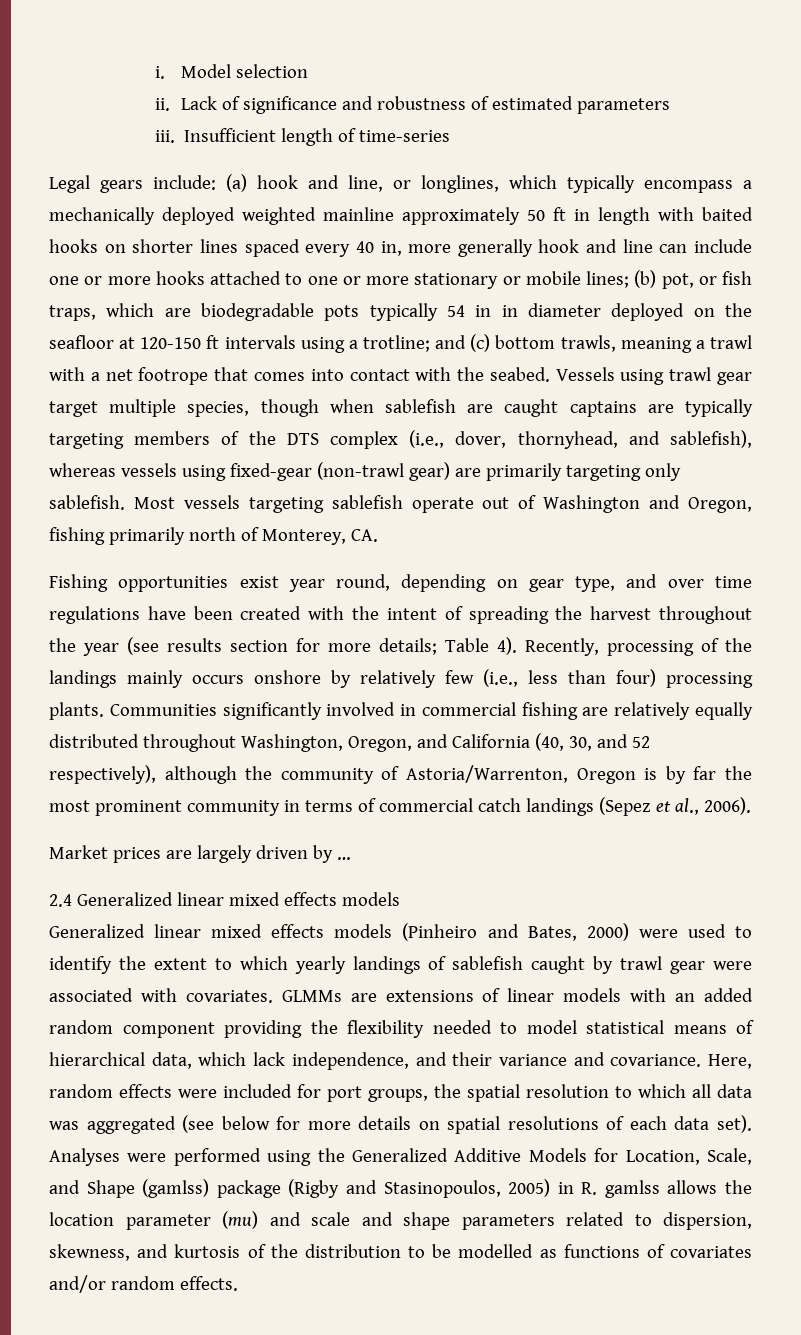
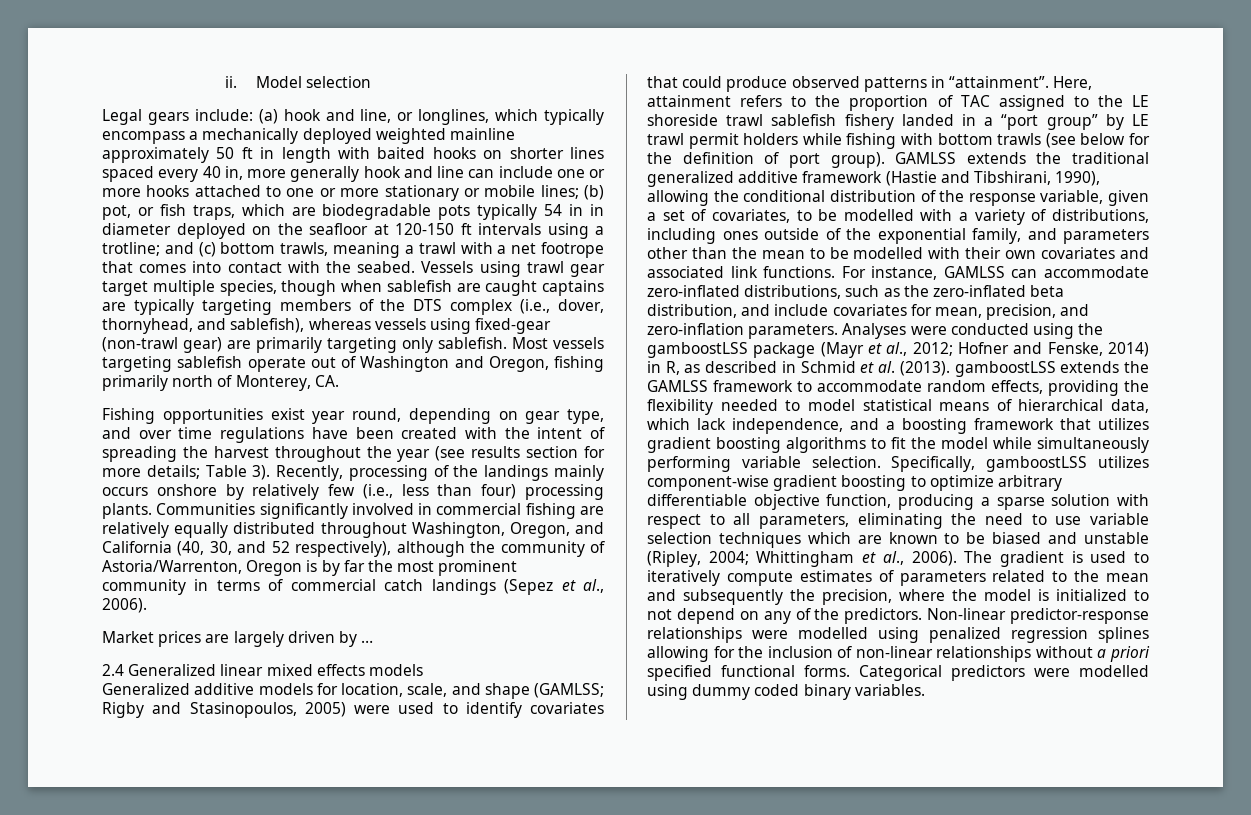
- i.
+ ii.
- ii. Lack of significance and robustness of estimated parameters
- iii. Insufficient length of time-series
- Fishing opportunities exist year round, depending on gear type, and over time regulations have been created with the intent of spreading the harvest throughout the year (see results section for more details; Table 4).
+ Fishing opportunities exist year round, depending on gear type, and over time regulations have been created with the intent of spreading the harvest throughout the year (see results section for more details; Table 3).
- Generalized linear mixed effects models (Pinheiro and Bates, 2000) were used to identify the extent to which yearly landings of sablefish caught by trawl gear were associated with covariates. GLMMs are extensions of linear models with an added random component providing the flexibility needed to model statistical means of hierarchical data, which lack independence, and their variance and covariance. Here, random effects were included for port groups, the spatial resolution to which all data was aggregated (see below for more details on spatial resolutions of each data set). Analyses were performed using the Generalized Additive Models for Location, Scale, and Shape (gamlss) package (Rigby and Stasinopoulos, 2005) in R. gamlss allows the location parameter (mu) and scale and shape parameters related to dispersion, skewness, and kurtosis of the distribution to be modelled as functions of covariates and/or random effects.
+ Generalized additive models for location, scale, and shape (GAMLSS; Rigby and Stasinopoulos, 2005) were used to identify covariates that could produce observed patterns in “attainment”. Here, attainment refers to the proportion of TAC assigned to the LE shoreside trawl sablefish fishery landed in a “port group” by LE trawl permit holders while fishing with bottom trawls (see below for the definition of port group). GAMLSS extends the traditional generalized additive framework (Hastie and Tibshirani, 1990), allowing the conditional distribution of the response variable, given a set of covariates, to be modelled with a variety of distributions, including ones outside of the exponential family, and parameters other than the mean to be modelled with their own covariates and associated link functions. For instance, GAMLSS can accommodate zero-inflated distributions, such as the zero-inflated beta distribution, and include covariates for mean, precision, and zero-inflation parameters. Analyses were conducted using the gamboostLSS package (Mayr et al., 2012; Hofner and Fenske, 2014) in R, as described in Schmid et al. (2013). gamboostLSS extends the GAMLSS framework to accommodate random effects, providing the flexibility needed to model statistical means of hierarchical data, which lack independence, and a boosting framework that utilizes gradient boosting algorithms to fit the model while simultaneously performing variable selection. Specifically, gamboostLSS utilizes component-wise gradient boosting to optimize arbitrary differentiable objective function, producing a sparse solution with respect to all parameters, eliminating the need to use variable selection techniques which are known to be biased and unstable (Ripley, 2004; Whittingham et al., 2006). The gradient is used to iteratively compute estimates of parameters related to the mean and subsequently the precision, where the model is initialized to not depend on any of the predictors. Non-linear predictor-response relationships were modelled using penalized regression splines allowing for the inclusion of non-linear relationships without a priori specified functional forms. Categorical predictors were modelled using dummy coded binary variables.

